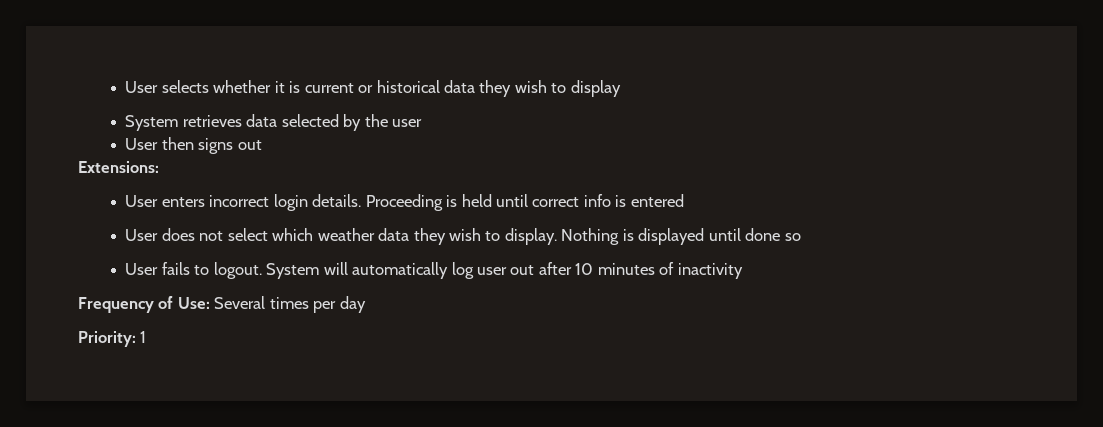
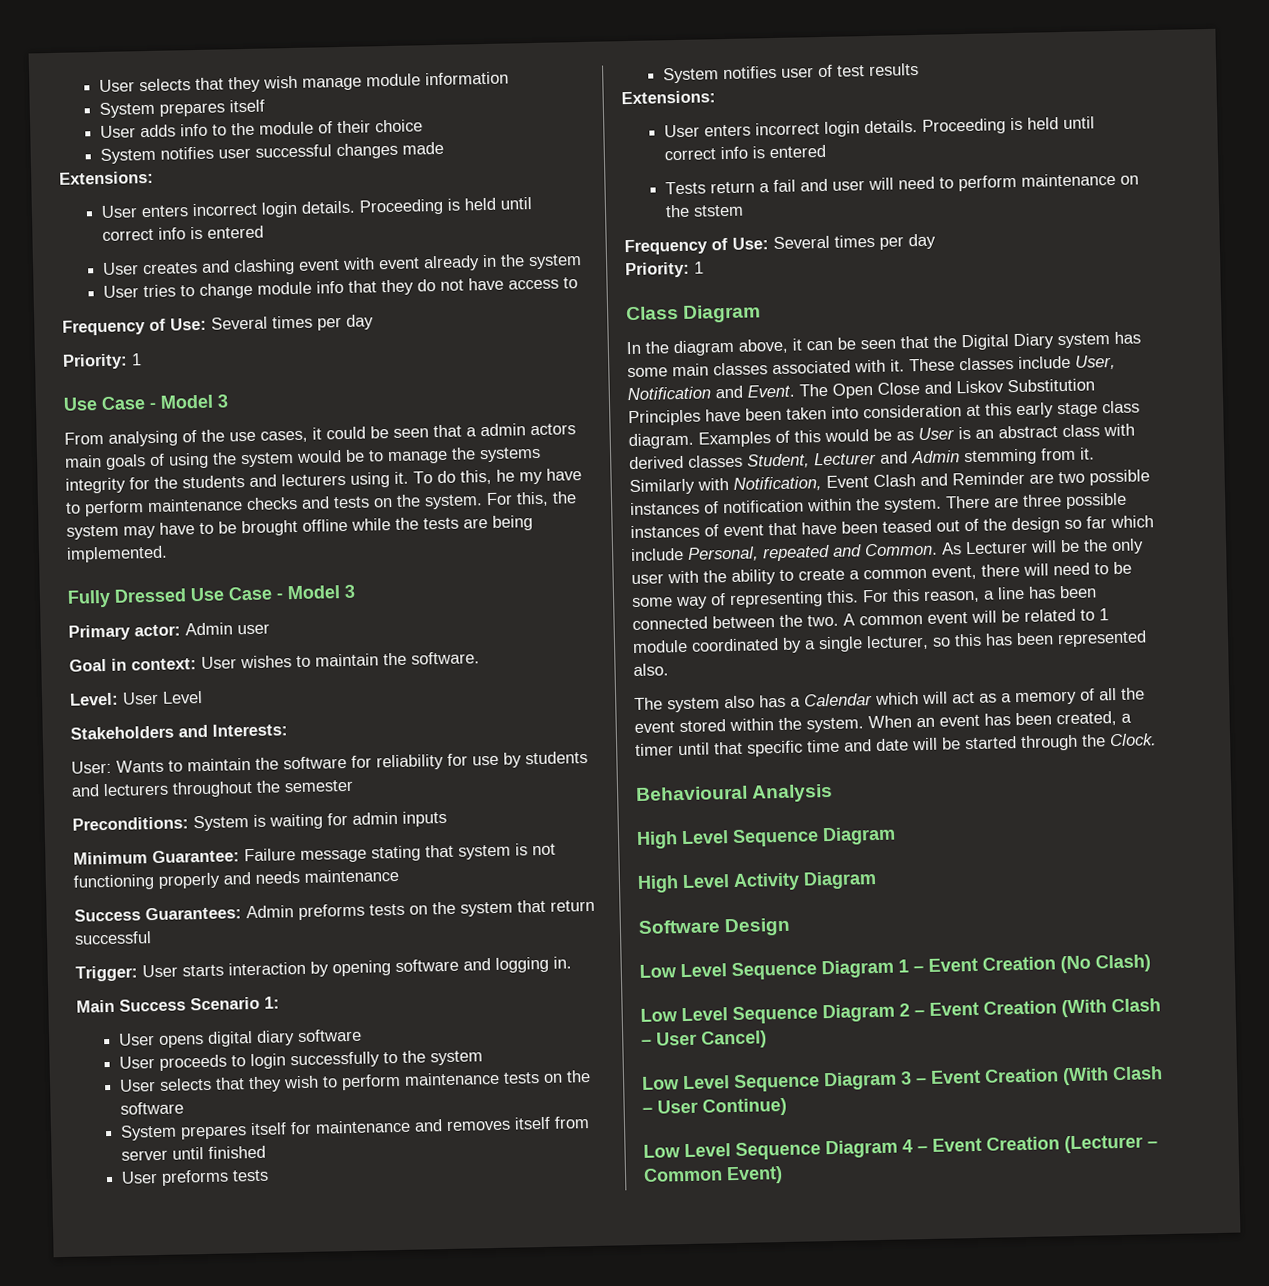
- User selects whether it is current or historical data they wish to display
- System retrieves data selected by the user
- User then signs out
+ User selects that they wish manage module information
+ System prepares itself
+ User adds info to the module of their choice
+ System notifies user successful changes made
- User does not select which weather data they wish to display. Nothing is displayed until done so
- User fails to logout. System will automatically log user out after 10 minutes of inactivity
+ User creates and clashing event with event already in the system
+ User tries to change module info that they do not have access to
  Frequency of Use: Several times per day
  Priority: 1
+ Use Case - Model 3
+ From analysing of the use cases, it could be seen that a admin actors main goals of using the system would be to manage the systems integrity for the students and lecturers using it. To do this, he my have to perform maintenance checks and tests on the system. For this, the system may have to be brought offline while the tests are being implemented.
+ Fully Dressed Use Case - Model 3
+ Primary actor: Admin user
+ Goal in context: User wishes to maintain the software.
+ Level: User Level
+ Stakeholders and Interests:
+ User: Wants to maintain the software for reliability for use by students and lecturers throughout the semester
+ Preconditions: System is waiting for admin inputs
+ Minimum Guarantee: Failure message stating that system is not functioning properly and needs maintenance
+ Success Guarantees: Admin preforms tests on the system that return successful
+ Trigger: User starts interaction by opening software and logging in.
+ Main Success Scenario 1:
+ User opens digital diary software
+ User proceeds to login successfully to the system
+ User selects that they wish to perform maintenance tests on the software
+ System prepares itself for maintenance and removes itself from server until finished
+ User preforms tests
+ System notifies user of test results
+ Extensions:
+ User enters incorrect login details. Proceeding is held until correct info is entered
+ Tests return a fail and user will need to perform maintenance on the ststem
+ Frequency of Use: Several times per day
+ Priority: 1
+ Class Diagram
+ In the diagram above, it can be seen that the Digital Diary system has some main classes associated with it. These classes include User, Notification and Event. The Open Close and Liskov Substitution Principles have been taken into consideration at this early stage class diagram. Examples of this would be as User is an abstract class with derived classes Student, Lecturer and Admin stemming from it. Similarly with Notification, Event Clash and Reminder are two possible instances of notification within the system. There are three possible instances of event that have been teased out of the design so far which include Personal, repeated and Common. As Lecturer will be the only user with the ability to create a common event, there will need to be some way of representing this. For this reason, a line has been connected between the two. A common event will be related to 1 module coordinated by a single lecturer, so this has been represented also.
+ The system also has a Calendar which will act as a memory of all the event stored within the system. When an event has been created, a timer until that specific time and date will be started through the Clock.
+ Behavioural Analysis
+ High Level Sequence Diagram
+ High Level Activity Diagram
+ Software Design
+ Low Level Sequence Diagram 1 – Event Creation (No Clash)
+ Low Level Sequence Diagram 2 – Event Creation (With Clash – User Cancel)
+ Low Level Sequence Diagram 3 – Event Creation (With Clash – User Continue)
+ Low Level Sequence Diagram 4 – Event Creation (Lecturer – Common Event)

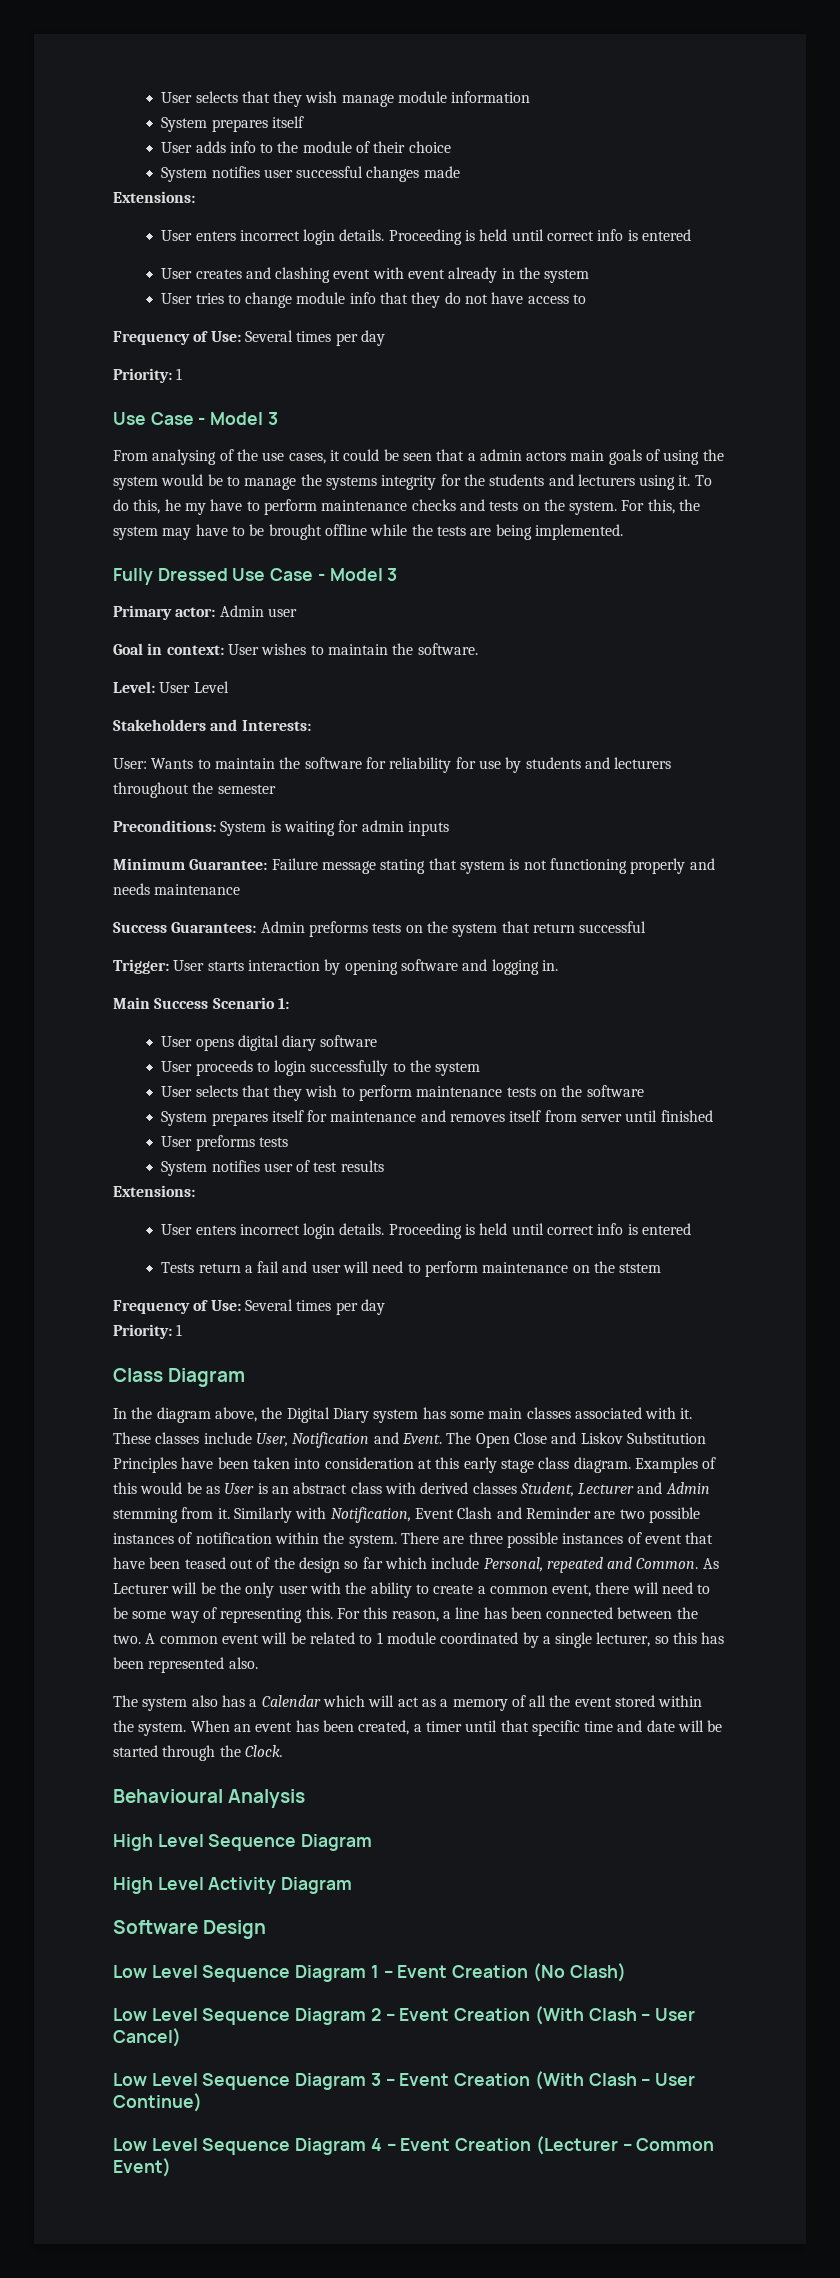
- In the diagram above, it can be seen that the Digital Diary system has some main classes associated with it.
+ In the diagram above, the Digital Diary system has some main classes associated with it.

